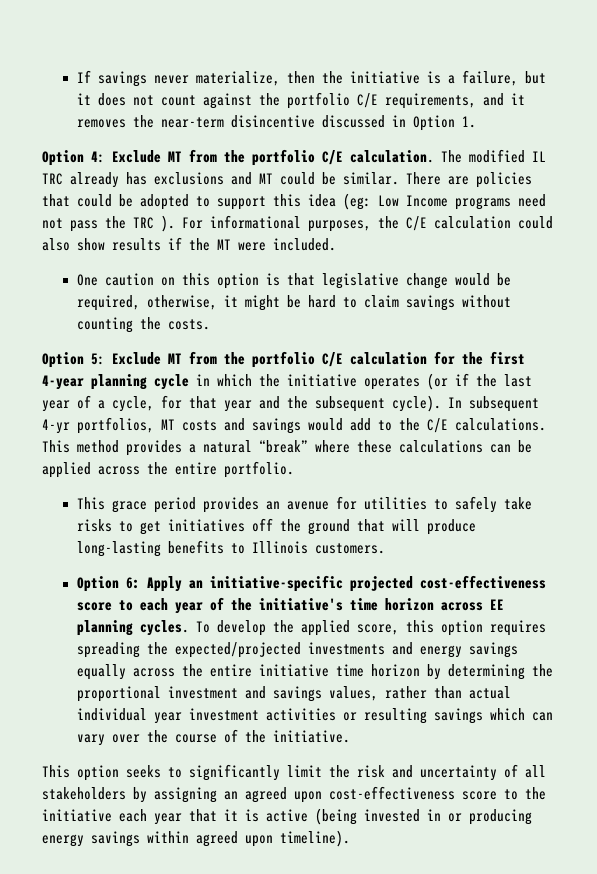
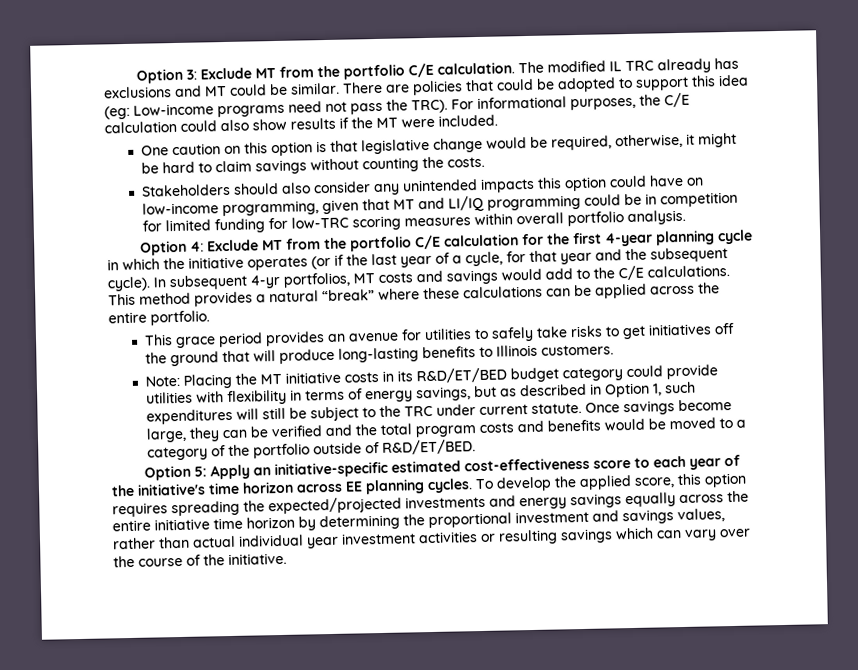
- If savings never materialize, then the initiative is a failure, but it does not count against the portfolio C/E requirements, and it removes the near-term disincentive discussed in Option 1.
- Option 4: Exclude MT from the portfolio C/E calculation.
+ Option 3: Exclude MT from the portfolio C/E calculation.
- There are policies that could be adopted to support this idea (eg: Low Income programs need not pass the TRC ).
+ There are policies that could be adopted to support this idea (eg: Low-income programs need not pass the TRC).
- Option 5: Exclude MT from the portfolio C/E calculation for the first 4-year planning cycle in which the initiative operates (or if the last year of a cycle, for that year and the subsequent cycle).
+ Stakeholders should also consider any unintended impacts this option could have on low-income programming, given that MT and LI/IQ programming could be in competition for limited funding for low-TRC scoring measures within overall portfolio analysis.
+ Option 4: Exclude MT from the portfolio C/E calculation for the first 4-year planning cycle in which the initiative operates (or if the last year of a cycle, for that year and the subsequent cycle).
- Option 6: Apply an initiative-specific projected cost-effectiveness score to each year of the initiative's time horizon across EE planning cycles.
+ Note: Placing the MT initiative costs in its R&D/ET/BED budget category could provide utilities with flexibility in terms of energy savings, but as described in Option 1, such expenditures will still be subject to the TRC under current statute. Once savings become large, they can be verified and the total program costs and benefits would be moved to a category of the portfolio outside of R&D/ET/BED.
+ Option 5: Apply an initiative-specific estimated cost-effectiveness score to each year of the initiative's time horizon across EE planning cycles.
- This option seeks to significantly limit the risk and uncertainty of all stakeholders by assigning an agreed upon cost-effectiveness score to the initiative each year that it is active (being invested in or producing energy savings within agreed upon timeline).

